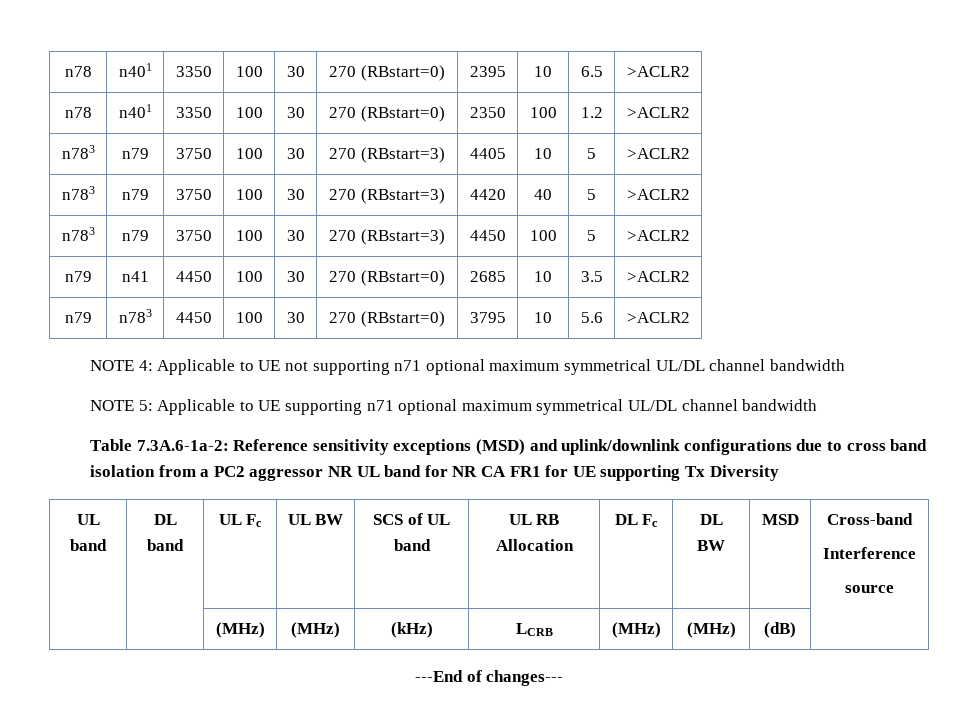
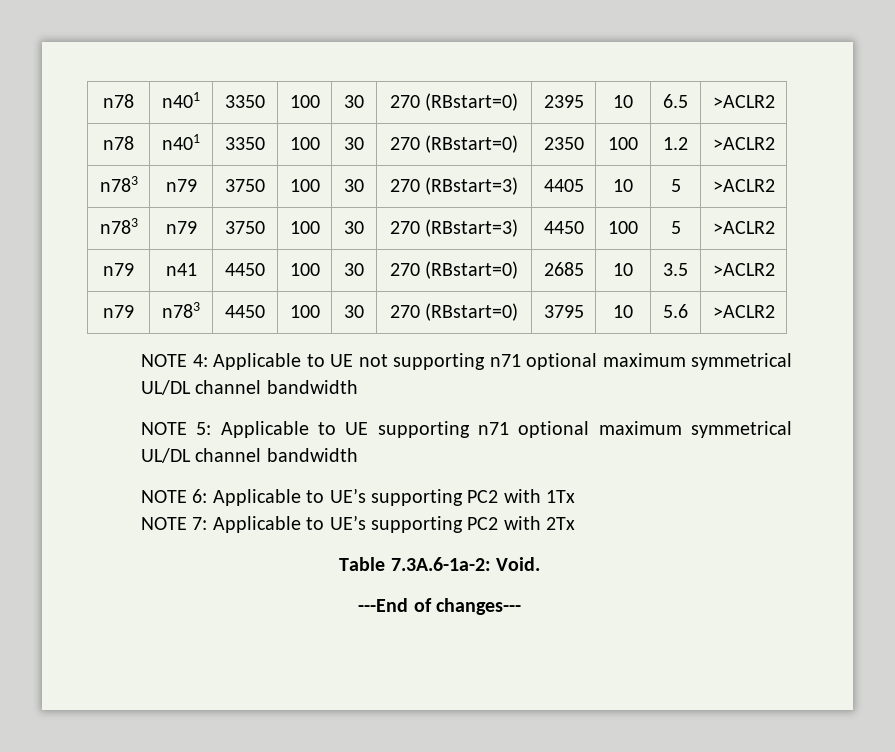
- n783 | n79 | 3750 | 100 | 30 | 270 (RBstart=3) | 4420 | 40 | 5 | >ACLR2
- Table 7.3A.6-1a-2: Reference sensitivity exceptions (MSD) and uplink/downlink configurations due to cross band isolation from a PC2 aggressor NR UL band for NR CA FR1 for UE supporting Tx Diversity
- UL band | DL band | UL Fc | UL BW | SCS of UL band | UL RB Allocation | DL Fc | DL BW | MSD | Cross-band
- Interference
- source
- | | (MHz) | (MHz) | (kHz) | LCRB | (MHz) | (MHz) | (dB) |
+ NOTE 6: Applicable to UE’s supporting PC2 with 1Tx
+ NOTE 7: Applicable to UE’s supporting PC2 with 2Tx
+ Table 7.3A.6-1a-2: Void.

